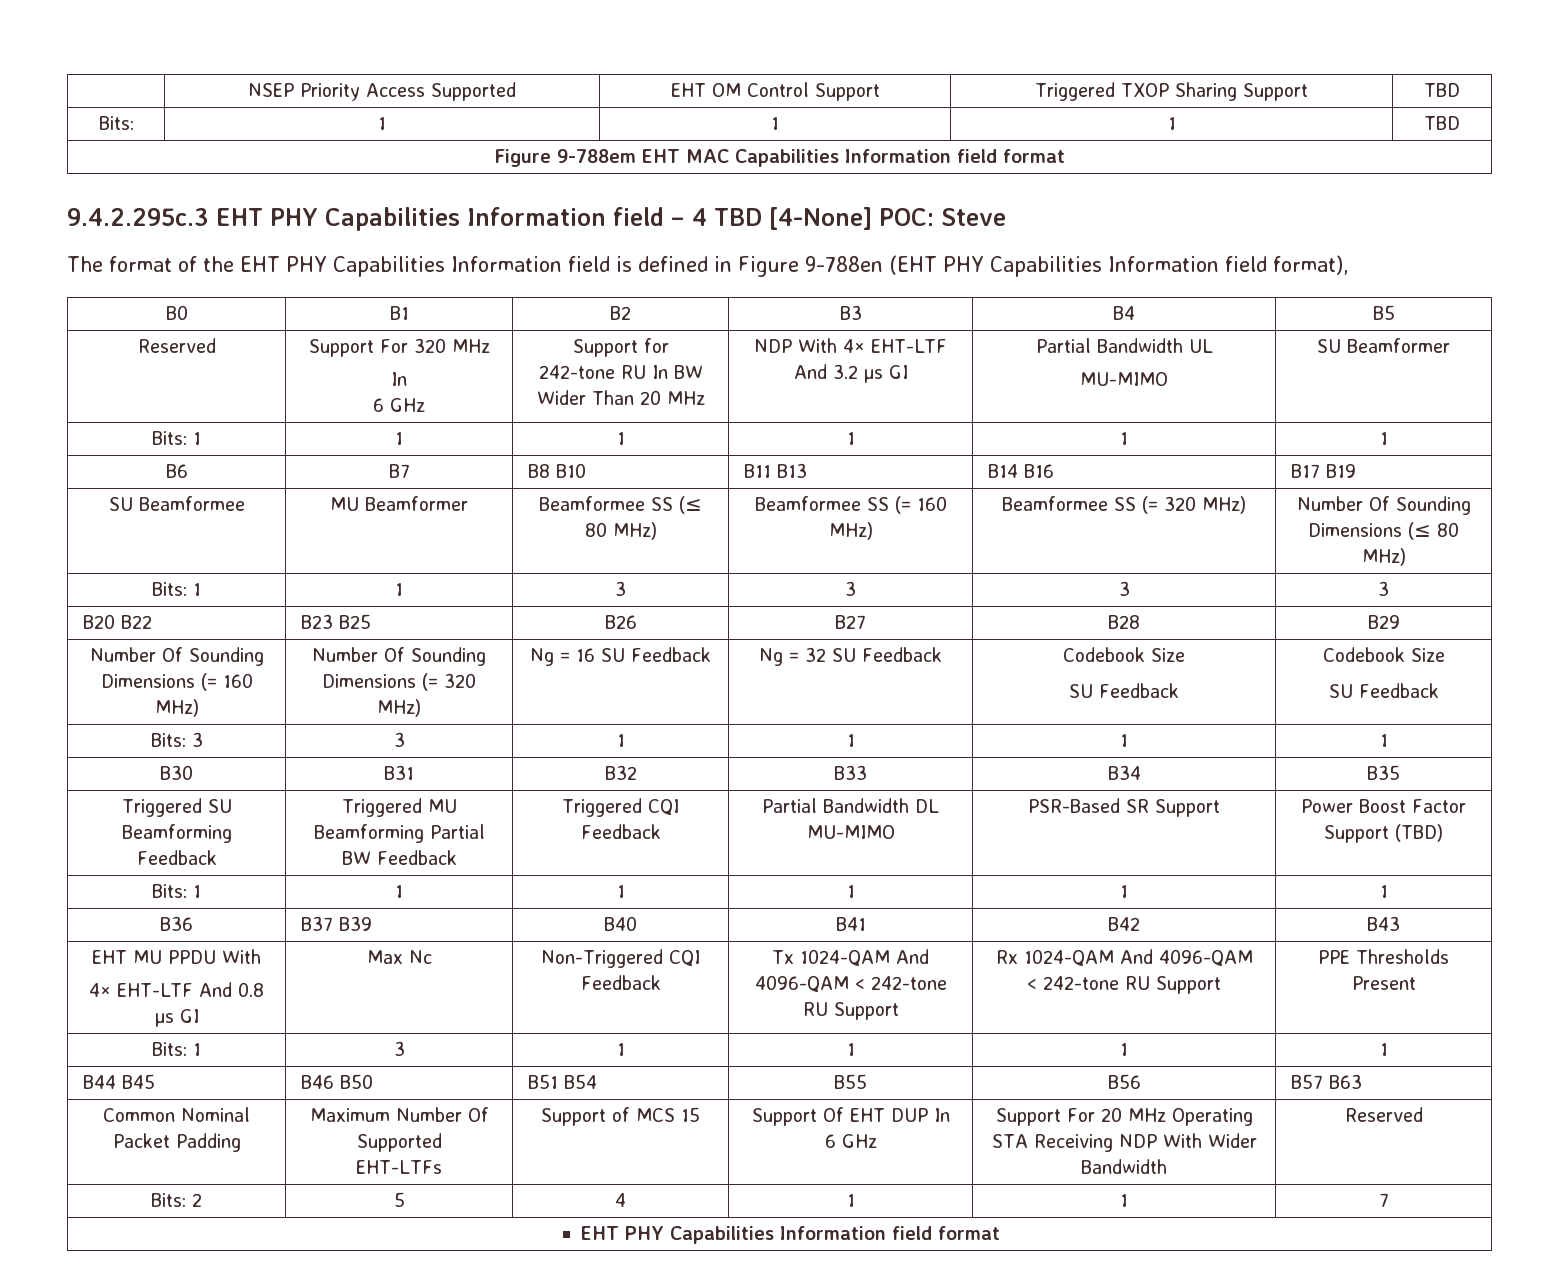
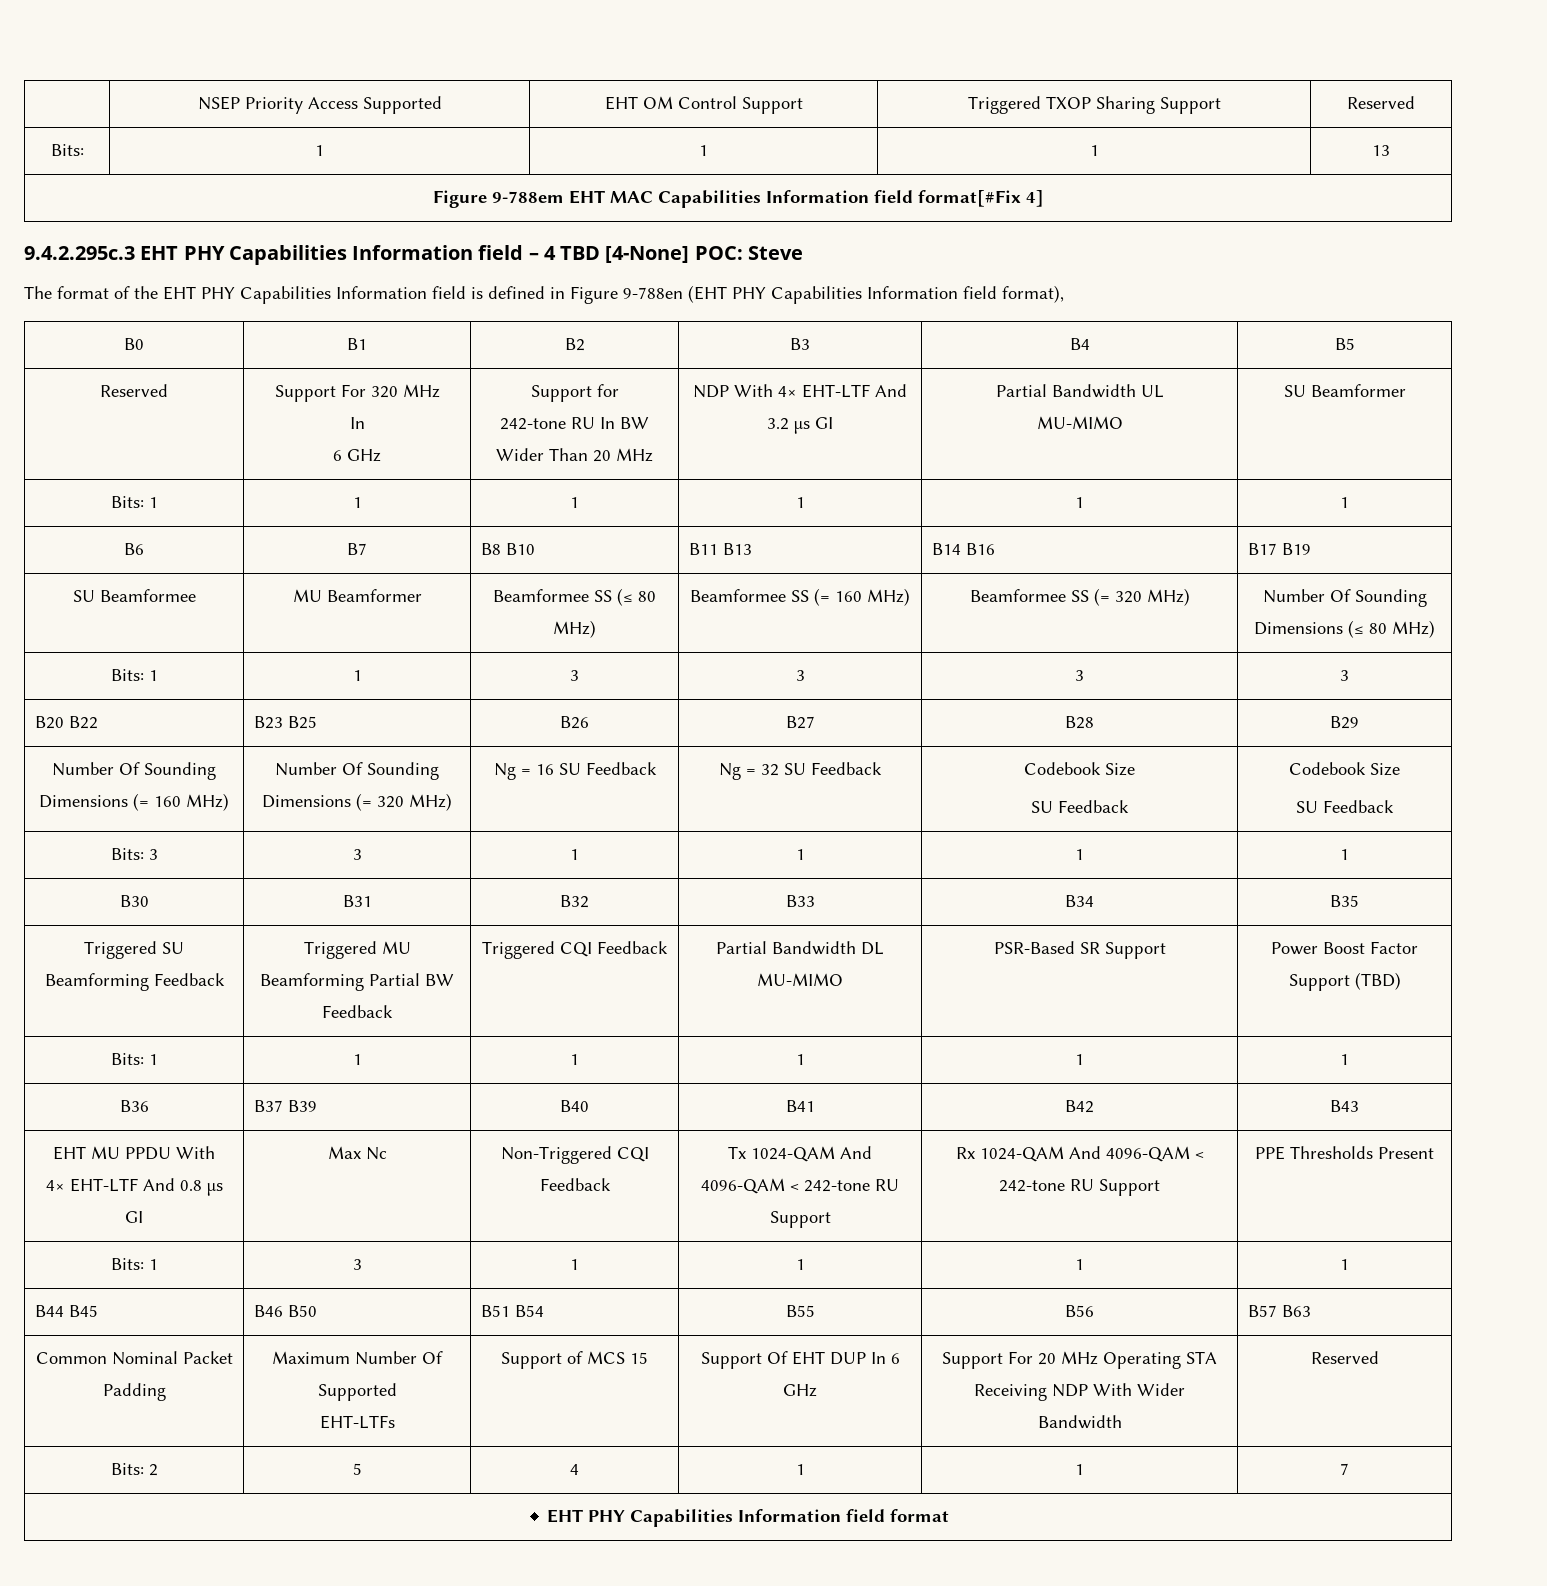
- | NSEP Priority Access Supported | EHT OM Control Support | Triggered TXOP Sharing Support | TBD
- Bits: | 1 | 1 | 1 | TBD
+ | NSEP Priority Access Supported | EHT OM Control Support | Triggered TXOP Sharing Support | Reserved
+ Bits: | 1 | 1 | 1 | 13
- Figure 9-788em EHT MAC Capabilities Information field format
+ Figure 9-788em EHT MAC Capabilities Information field format[#Fix 4]

